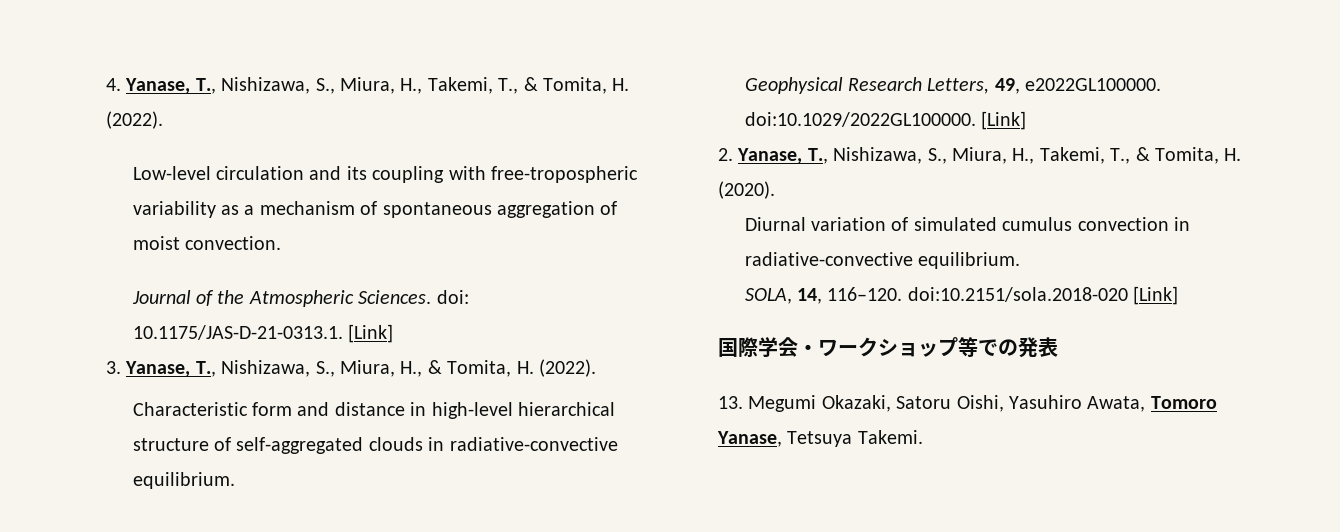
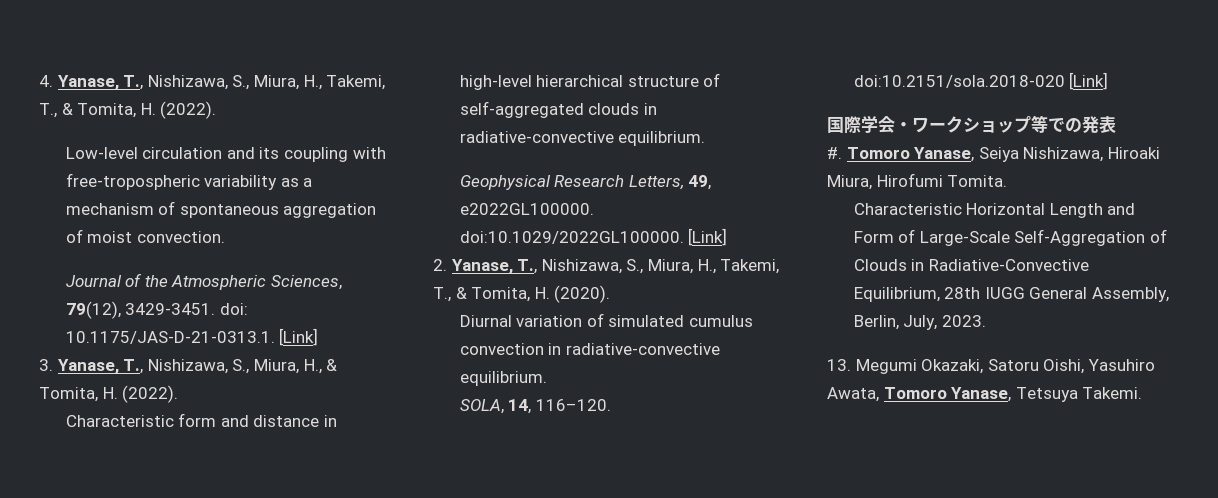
- Journal of the Atmospheric Sciences. doi: 10.1175/JAS-D-21-0313.1. [Link]
+ Journal of the Atmospheric Sciences, 79(12), 3429-3451. doi: 10.1175/JAS-D-21-0313.1. [Link]
+ #. Tomoro Yanase, Seiya Nishizawa, Hiroaki Miura, Hirofumi Tomita.
+ Characteristic Horizontal Length and Form of Large-Scale Self-Aggregation of Clouds in Radiative-Convective Equilibrium, 28th IUGG General Assembly, Berlin, July, 2023.

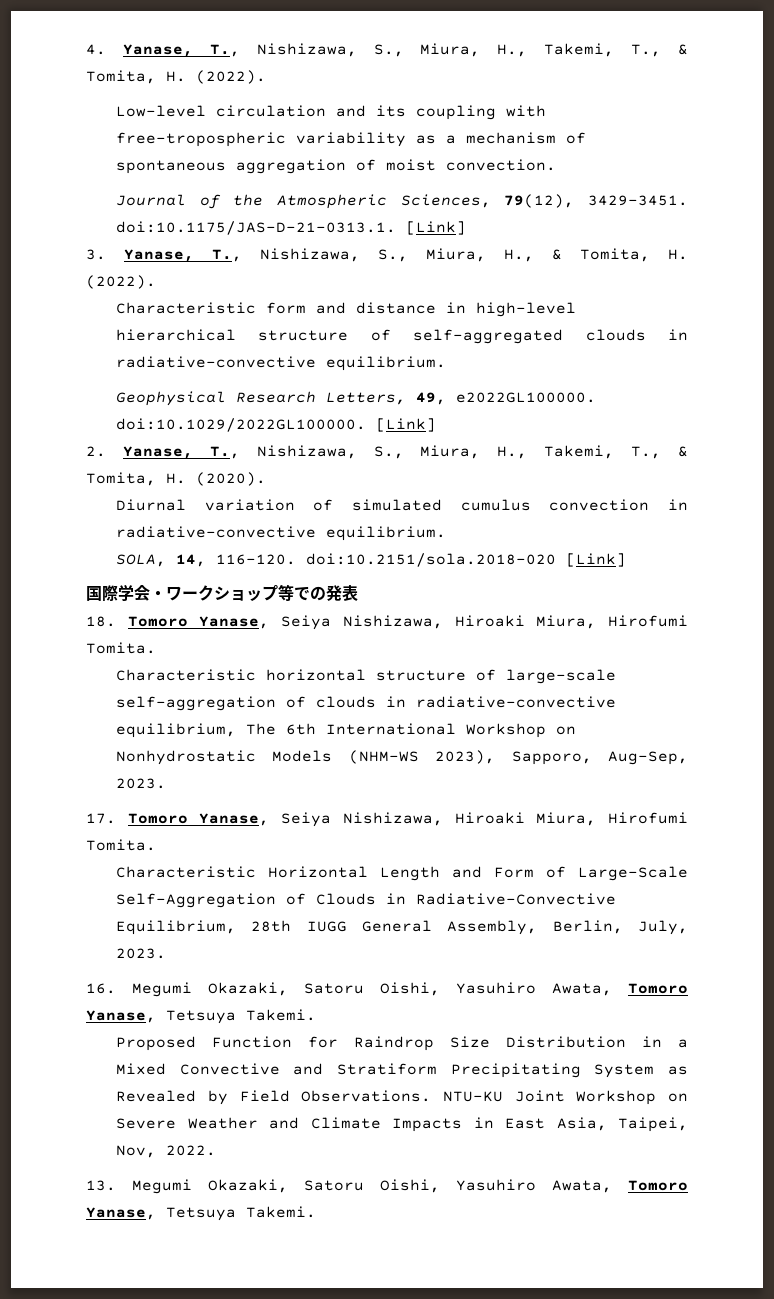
- Journal of the Atmospheric Sciences, 79(12), 3429-3451. doi: 10.1175/JAS-D-21-0313.1. [Link]
+ Journal of the Atmospheric Sciences, 79(12), 3429-3451. doi:10.1175/JAS-D-21-0313.1. [Link]
- #. Tomoro Yanase, Seiya Nishizawa, Hiroaki Miura, Hirofumi Tomita.
+ 18. Tomoro Yanase, Seiya Nishizawa, Hiroaki Miura, Hirofumi Tomita.
+ Characteristic horizontal structure of large-scale self-aggregation of clouds in radiative–convective equilibrium, The 6th International Workshop on Nonhydrostatic Models (NHM-WS 2023), Sapporo, Aug–Sep, 2023.
+ 17. Tomoro Yanase, Seiya Nishizawa, Hiroaki Miura, Hirofumi Tomita.
+ 16. Megumi Okazaki, Satoru Oishi, Yasuhiro Awata, Tomoro Yanase, Tetsuya Takemi.
+ Proposed Function for Raindrop Size Distribution in a Mixed Convective and Stratiform Precipitating System as Revealed by Field Observations. NTU-KU Joint Workshop on Severe Weather and Climate Impacts in East Asia, Taipei, Nov, 2022.

